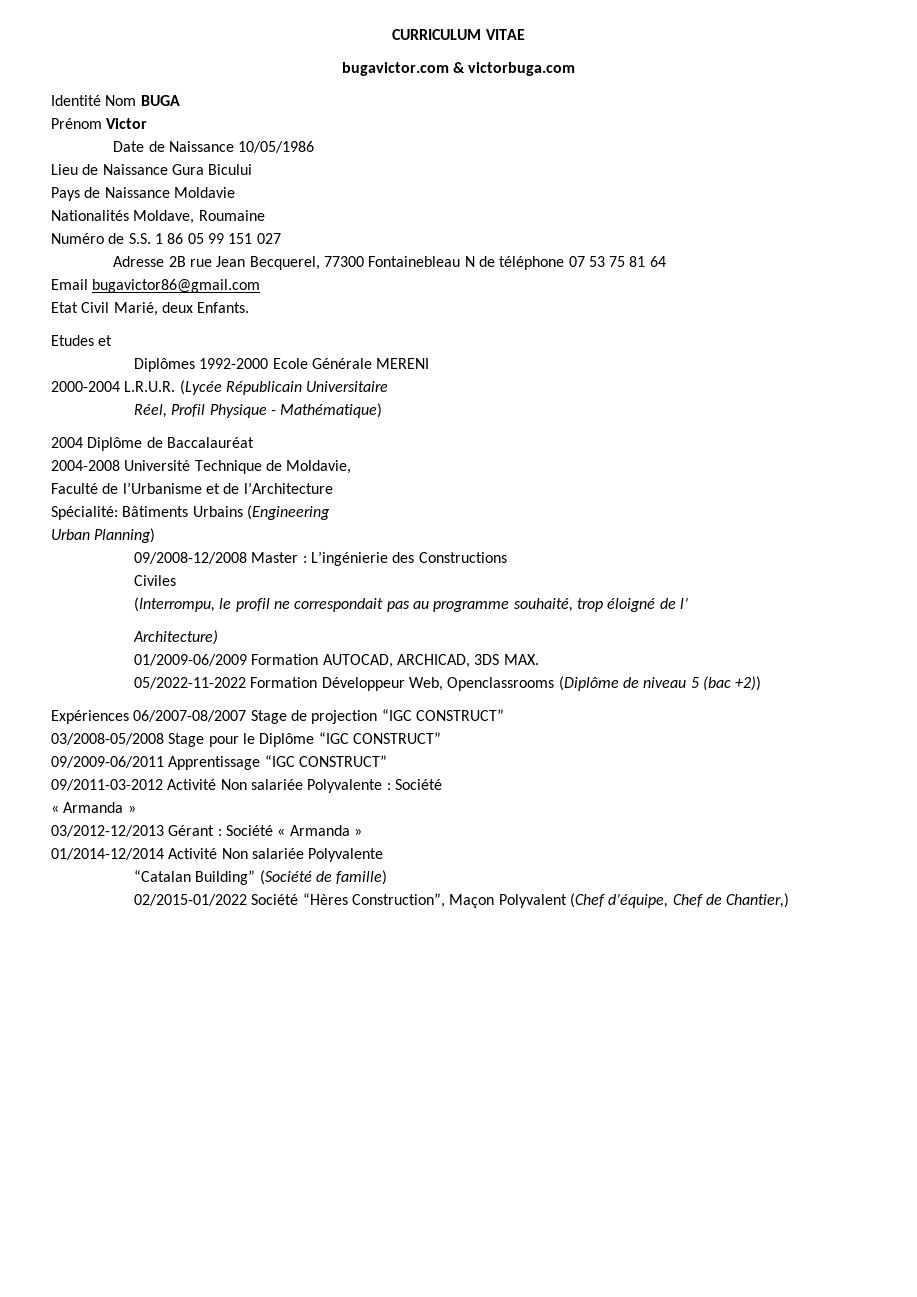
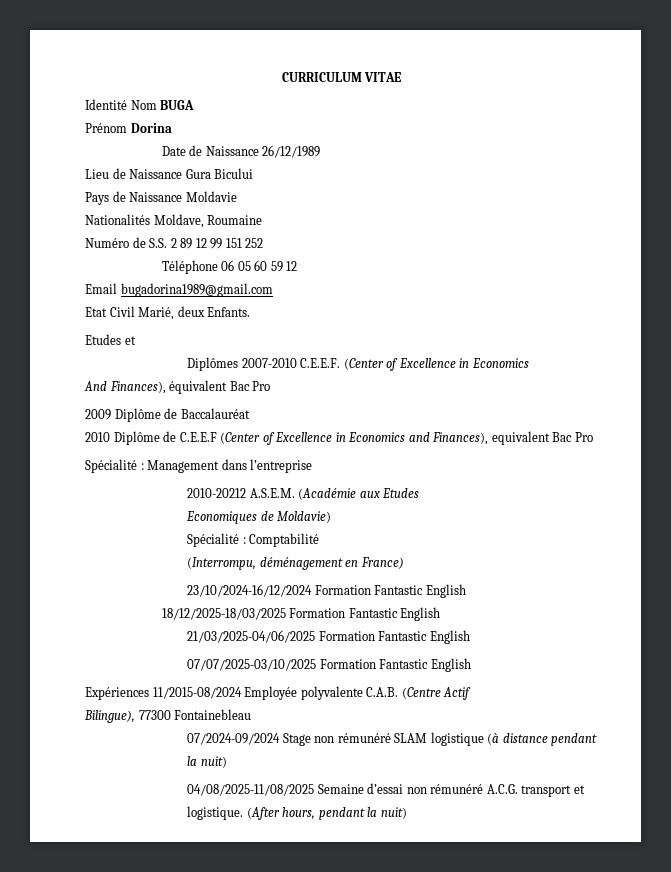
- bugavictor.com & victorbuga.com
- Prénom Victor
+ Prénom Dorina
- Date de Naissance 10/05/1986
+ Date de Naissance 26/12/1989
- Numéro de S.S. 1 86 05 99 151 027
- Adresse 2B rue Jean Becquerel, 77300 Fontainebleau N de téléphone 07 53 75 81 64
+ Numéro de S.S. 2 89 12 99 151 252
+ Téléphone 06 05 60 59 12
- Email bugavictor86@gmail.com
+ Email bugadorina1989@gmail.com
- Diplômes 1992-2000 Ecole Générale MERENI
- 2000-2004 L.R.U.R. (Lycée Républicain Universitaire
- Réel, Profil Physique - Mathématique)
- 2004 Diplôme de Baccalauréat
- 2004-2008 Université Technique de Moldavie,
- Faculté de l’Urbanisme et de l’Architecture
- Spécialité: Bâtiments Urbains (Engineering
- Urban Planning)
- 09/2008-12/2008 Master : L’ingénierie des Constructions
- Civiles
- (Interrompu, le profil ne correspondait pas au programme souhaité, trop éloigné de l’
- Architecture)
- 01/2009-06/2009 Formation AUTOCAD, ARCHICAD, 3DS MAX.
- 05/2022-11-2022 Formation Développeur Web, Openclassrooms (Diplôme de niveau 5 (bac +2))
- Expériences 06/2007-08/2007 Stage de projection “IGC CONSTRUCT”
- 03/2008-05/2008 Stage pour le Diplôme “IGC CONSTRUCT”
- 09/2009-06/2011 Apprentissage “IGC CONSTRUCT”
- 09/2011-03-2012 Activité Non salariée Polyvalente : Société
- « Armanda »
- 03/2012-12/2013 Gérant : Société « Armanda »
- 01/2014-12/2014 Activité Non salariée Polyvalente
- “Catalan Building” (Société de famille)
- 02/2015-01/2022 Société “Hères Construction”, Maçon Polyvalent (Chef d’équipe, Chef de Chantier,)
+ Diplômes 2007-2010 C.E.E.F. (Center of Excellence in Economics
+ And Finances), équivalent Bac Pro
+ 2009 Diplôme de Baccalauréat
+ 2010 Diplôme de C.E.E.F (Center of Excellence in Economics and Finances), equivalent Bac Pro
+ Spécialité : Management dans l’entreprise
+ 2010-20212 A.S.E.M. (Académie aux Etudes
+ Economiques de Moldavie)
+ Spécialité : Comptabilité
+ (Interrompu, déménagement en France)
+ 23/10/2024-16/12/2024 Formation Fantastic English
+ 18/12/2025-18/03/2025 Formation Fantastic English
+ 21/03/2025-04/06/2025 Formation Fantastic English
+ 07/07/2025-03/10/2025 Formation Fantastic English
+ Expériences 11/2015-08/2024 Employée polyvalente C.A.B. (Centre Actif
+ Bilingue), 77300 Fontainebleau
+ 07/2024-09/2024 Stage non rémunéré SLAM logistique (à distance pendant la nuit)
+ 04/08/2025-11/08/2025 Semaine d’essai non rémunéré A.C.G. transport et logistique. (After hours, pendant la nuit)

